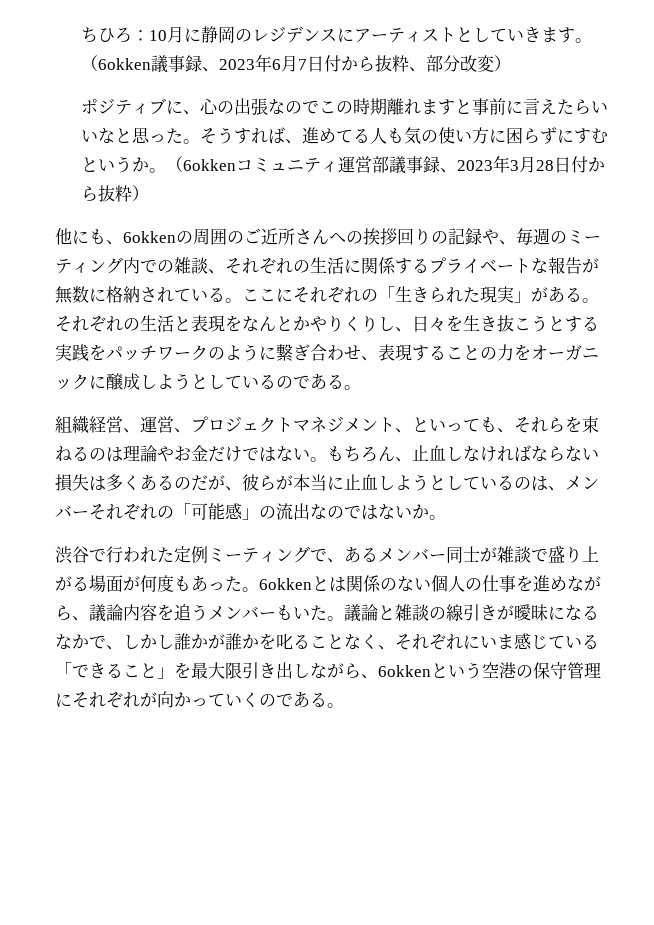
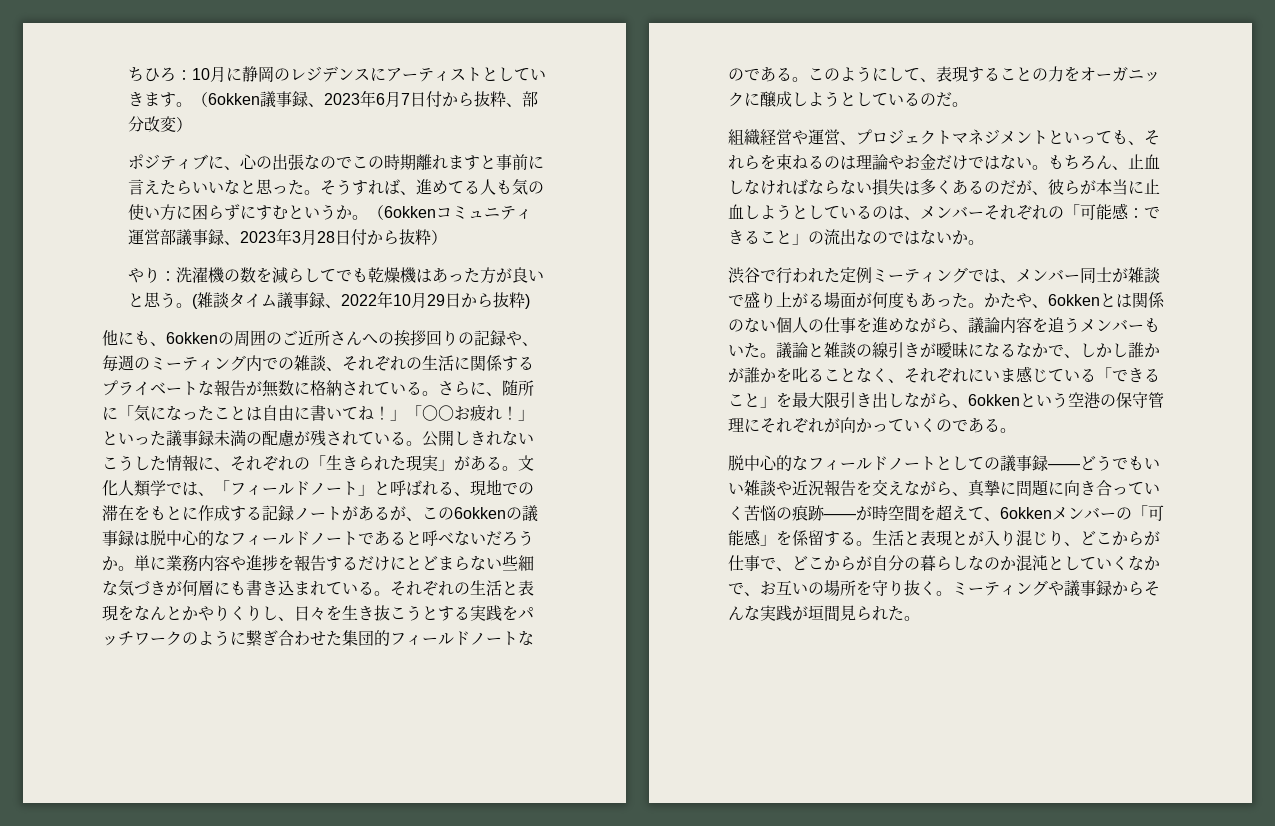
+ やり：洗濯機の数を減らしてでも乾燥機はあった方が良いと思う。(雑談タイム議事録、2022年10月29日から抜粋)
- ここにそれぞれの「生きられた現実」がある。
+ さらに、随所に「気になったことは自由に書いてね！」「〇〇お疲れ！」といった議事録未満の配慮が残されている。公開しきれないこうした情報に、それぞれの「生きられた現実」がある。
+ 文化人類学では、「フィールドノート」と呼ばれる、現地での滞在をもとに作成する記録ノートがあるが、この6okkenの議事録は脱中心的なフィールドノートであると呼べないだろうか。単に業務内容や進捗を報告するだけにとどまらない些細な気づきが何層にも書き込まれている。
- それぞれの生活と表現をなんとかやりくりし、日々を生き抜こうとする実践をパッチワークのように繋ぎ合わせ、表現することの力をオーガニックに醸成しようとしているのである。
+ それぞれの生活と表現をなんとかやりくりし、日々を生き抜こうとする実践をパッチワークのように繋ぎ合わせた集団的フィールドノートなのである。このようにして、表現することの力をオーガニックに醸成しようとしているのだ。
- 組織経営、運営、プロジェクトマネジメント、といっても、それらを束ねるのは理論やお金だけではない。
+ 組織経営や運営、プロジェクトマネジメントといっても、それらを束ねるのは理論やお金だけではない。
- もちろん、止血しなければならない損失は多くあるのだが、彼らが本当に止血しようとしているのは、メンバーそれぞれの「可能感」の流出なのではないか。
+ もちろん、止血しなければならない損失は多くあるのだが、彼らが本当に止血しようとしているのは、メンバーそれぞれの「可能感：できること」の流出なのではないか。
- 渋谷で行われた定例ミーティングで、あるメンバー同士が雑談で盛り上がる場面が何度もあった。
+ 渋谷で行われた定例ミーティングでは、メンバー同士が雑談で盛り上がる場面が何度もあった。
- 6okkenとは関係のない個人の仕事を進めながら、議論内容を追うメンバーもいた。
+ かたや、6okkenとは関係のない個人の仕事を進めながら、議論内容を追うメンバーもいた。
+ 脱中心的なフィールドノートとしての議事録——どうでもいい雑談や近況報告を交えながら、真摯に問題に向き合っていく苦悩の痕跡——が時空間を超えて、6okkenメンバーの「可能感」を係留する。生活と表現とが入り混じり、どこからが仕事で、どこからが自分の暮らしなのか混沌としていくなかで、お互いの場所を守り抜く。ミーティングや議事録からそんな実践が垣間見られた。

